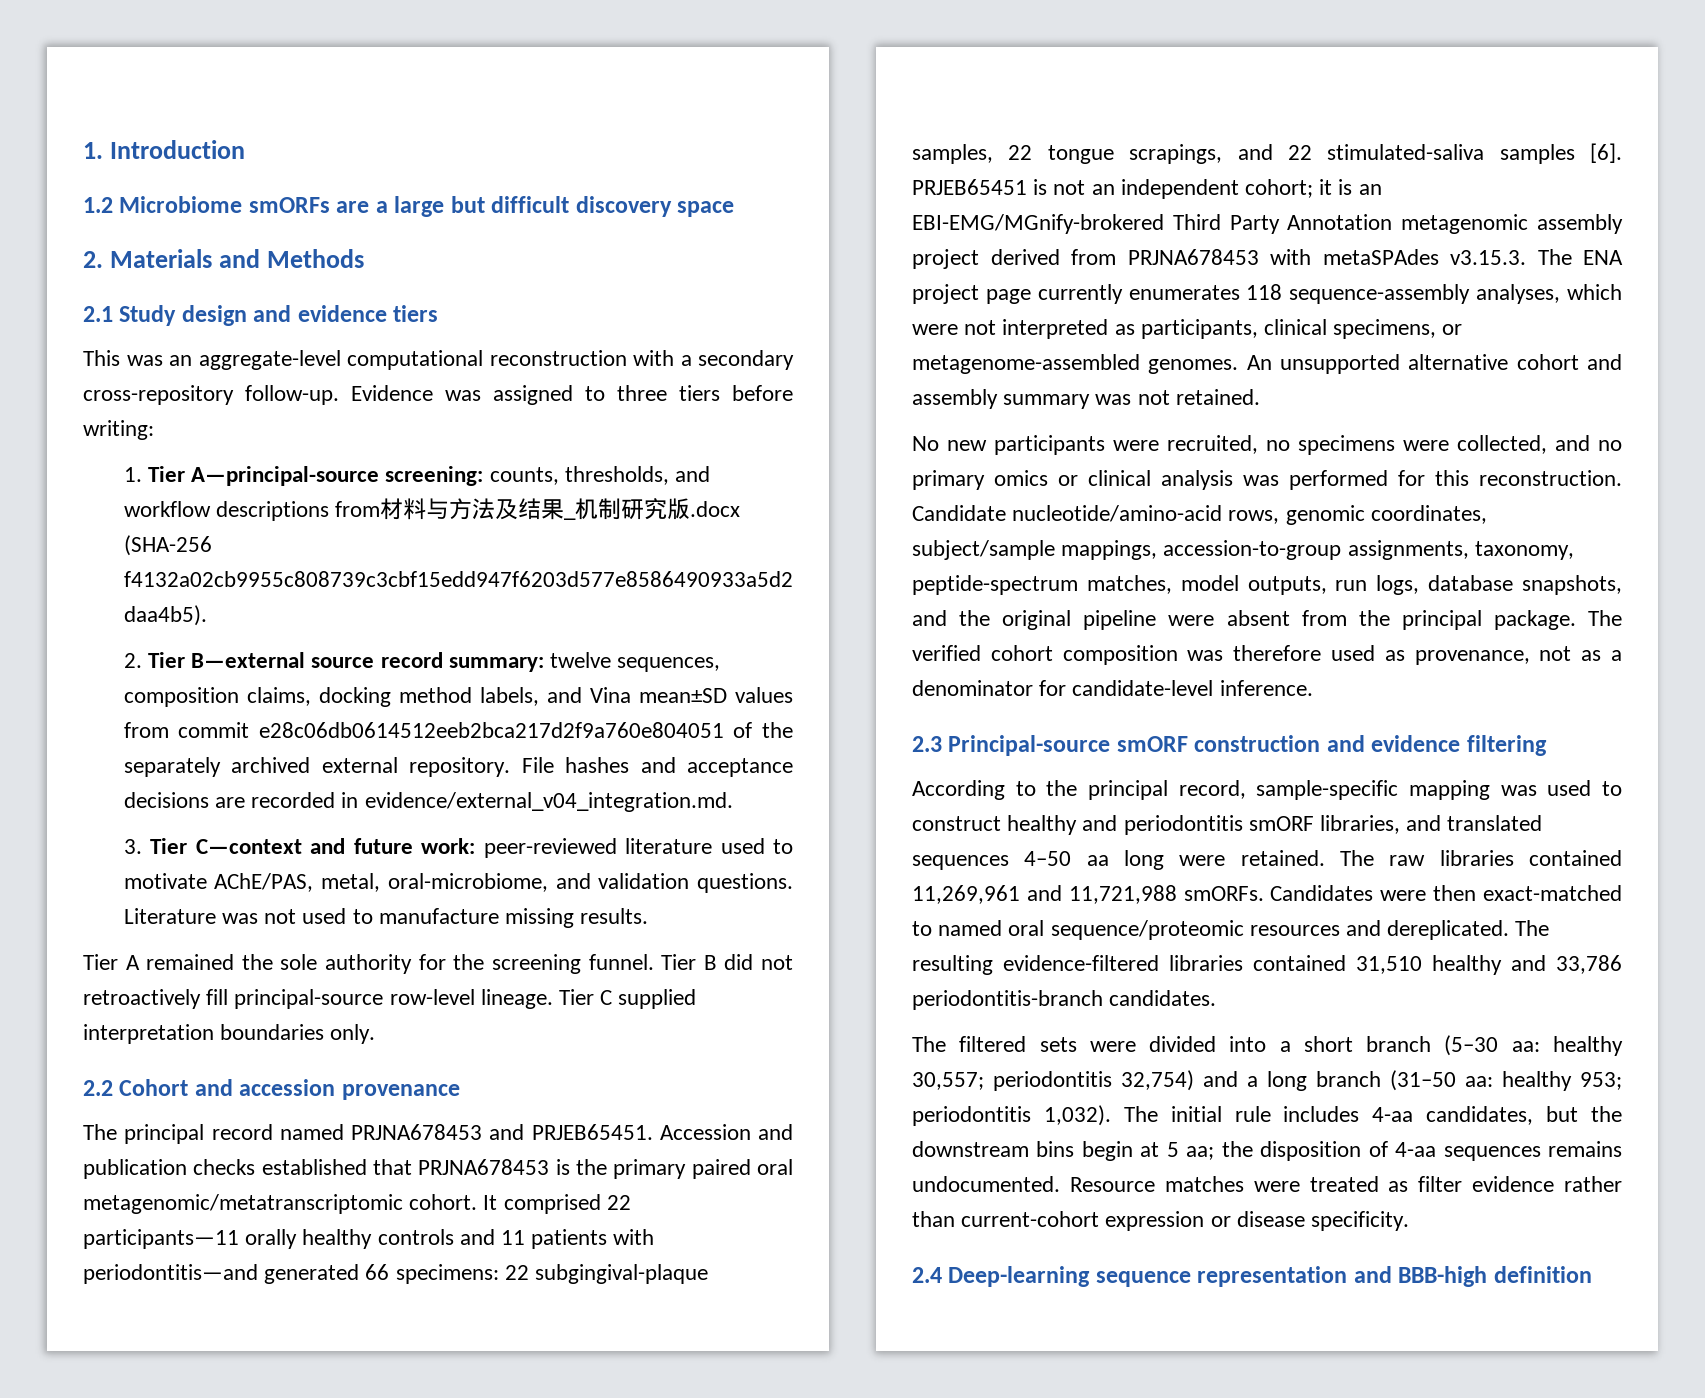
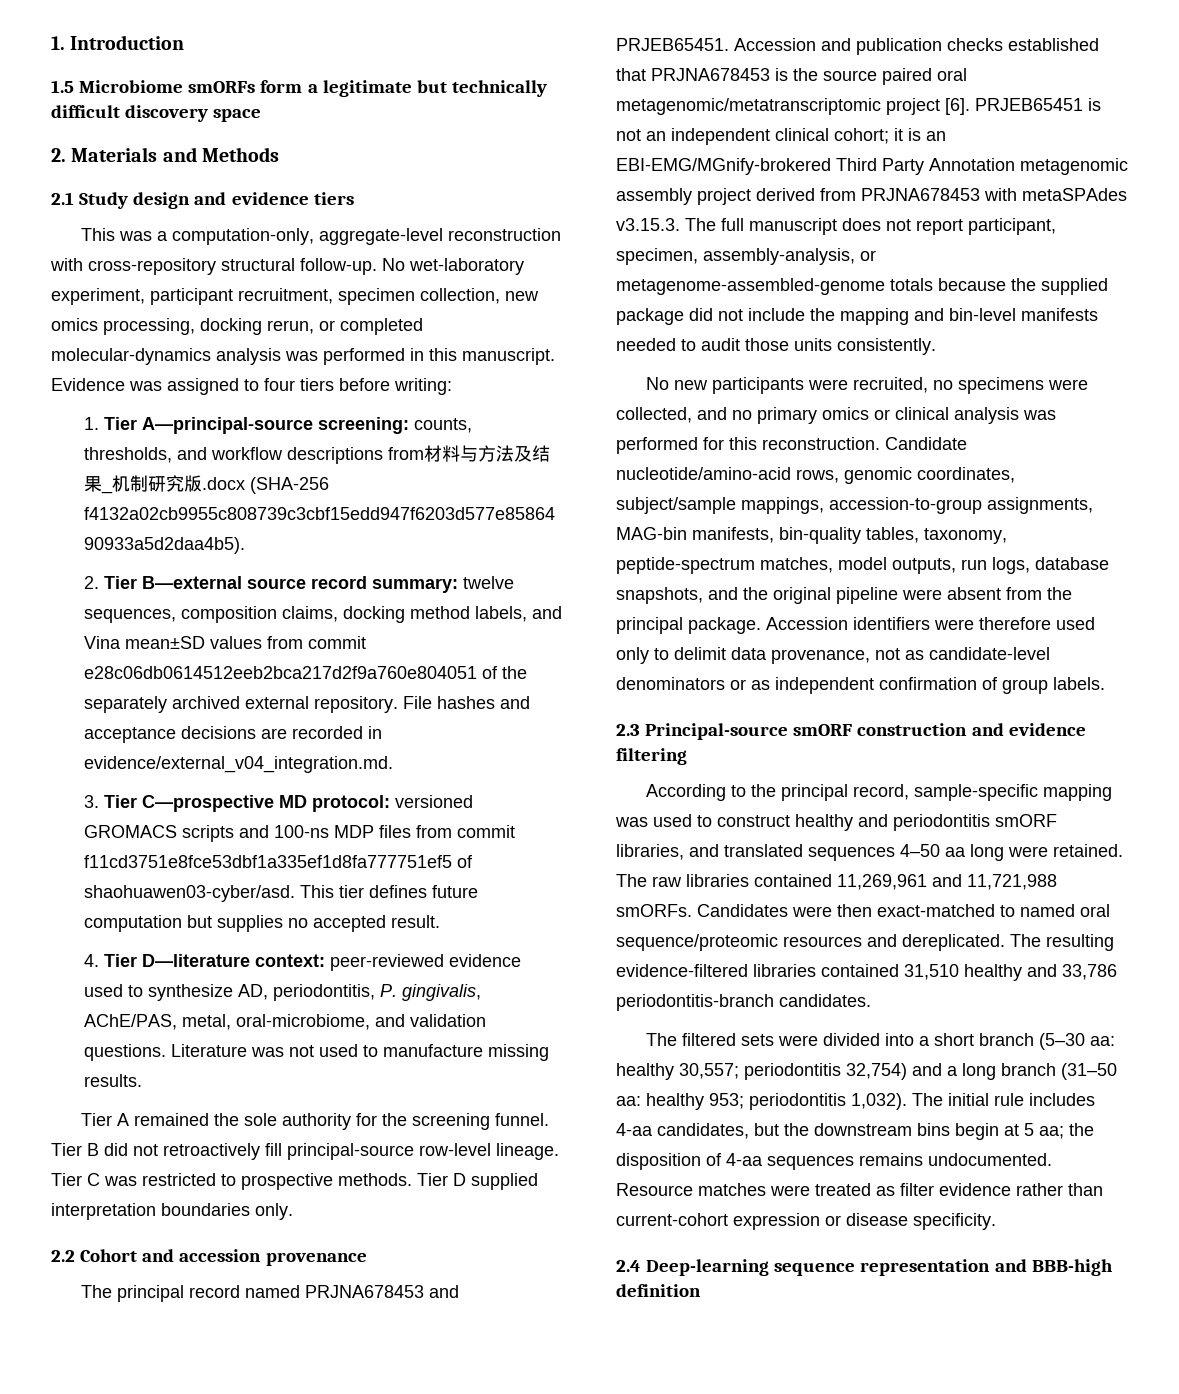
- 1.2 Microbiome smORFs are a large but difficult discovery space
+ 1.5 Microbiome smORFs form a legitimate but technically difficult discovery space
- This was an aggregate-level computational reconstruction with a secondary cross-repository follow-up.
+ This was a computation-only, aggregate-level reconstruction with cross-repository structural follow-up. No wet-laboratory experiment, participant recruitment, specimen collection, new omics processing, docking rerun, or completed molecular-dynamics analysis was performed in this manuscript.
- Evidence was assigned to three tiers before writing:
+ Evidence was assigned to four tiers before writing:
- 3. Tier C—context and future work: peer-reviewed literature used to motivate AChE/PAS, metal, oral-microbiome, and validation questions.
+ 3. Tier C—prospective MD protocol: versioned GROMACS scripts and 100-ns MDP files from commit f11cd3751e8fce53dbf1a335ef1d8fa777751ef5 of shaohuawen03-cyber/asd. This tier defines future computation but supplies no accepted result.
+ 4. Tier D—literature context: peer-reviewed evidence used to synthesize AD, periodontitis, P. gingivalis, AChE/PAS, metal, oral-microbiome, and validation questions.
- Tier C supplied interpretation boundaries only.
+ Tier C was restricted to prospective methods. Tier D supplied interpretation boundaries only.
- Accession and publication checks established that PRJNA678453 is the primary paired oral metagenomic/metatranscriptomic cohort. It comprised 22 participants—11 orally healthy controls and 11 patients with periodontitis—and generated 66 specimens: 22 subgingival-plaque samples, 22 tongue scrapings, and 22 stimulated-saliva samples [6].
+ Accession and publication checks established that PRJNA678453 is the source paired oral metagenomic/metatranscriptomic project [6].
- PRJEB65451 is not an independent cohort; it is an EBI-EMG/MGnify-brokered Third Party Annotation metagenomic assembly project derived from PRJNA678453 with metaSPAdes v3.15.3. The ENA project page currently enumerates 118 sequence-assembly analyses, which were not interpreted as participants, clinical specimens, or metagenome-assembled genomes. An unsupported alternative cohort and assembly summary was not retained.
+ PRJEB65451 is not an independent clinical cohort; it is an EBI-EMG/MGnify-brokered Third Party Annotation metagenomic assembly project derived from PRJNA678453 with metaSPAdes v3.15.3. The full manuscript does not report participant, specimen, assembly-analysis, or metagenome-assembled-genome totals because the supplied package did not include the mapping and bin-level manifests needed to audit those units consistently.
- Candidate nucleotide/amino-acid rows, genomic coordinates, subject/sample mappings, accession-to-group assignments, taxonomy, peptide-spectrum matches, model outputs, run logs, database snapshots, and the original pipeline were absent from the principal package.
+ Candidate nucleotide/amino-acid rows, genomic coordinates, subject/sample mappings, accession-to-group assignments, MAG-bin manifests, bin-quality tables, taxonomy, peptide-spectrum matches, model outputs, run logs, database snapshots, and the original pipeline were absent from the principal package.
- The verified cohort composition was therefore used as provenance, not as a denominator for candidate-level inference.
+ Accession identifiers were therefore used only to delimit data provenance, not as candidate-level denominators or as independent confirmation of group labels.

